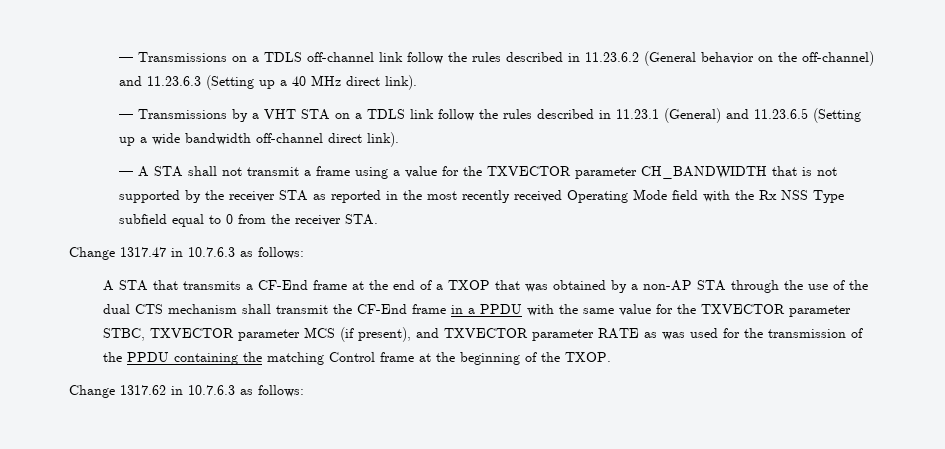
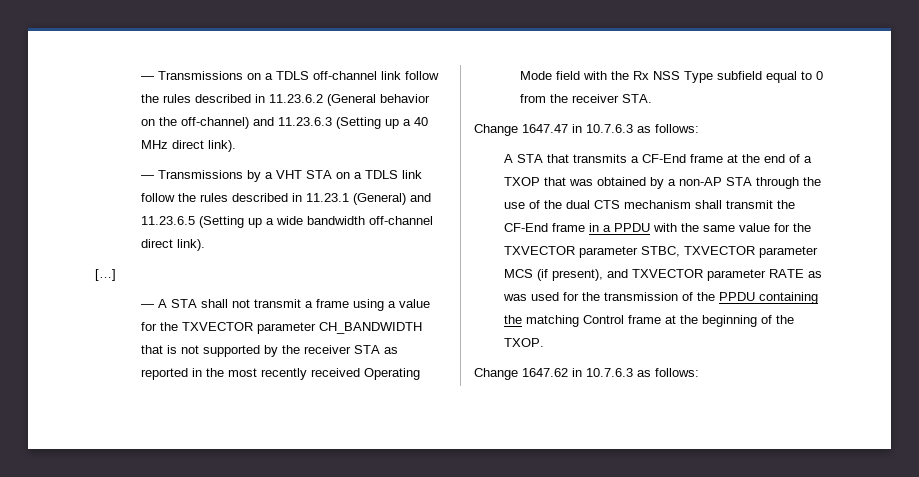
+ […]
- Change 1317.47 in 10.7.6.3 as follows:
+ Change 1647.47 in 10.7.6.3 as follows:
- Change 1317.62 in 10.7.6.3 as follows:
+ Change 1647.62 in 10.7.6.3 as follows:

